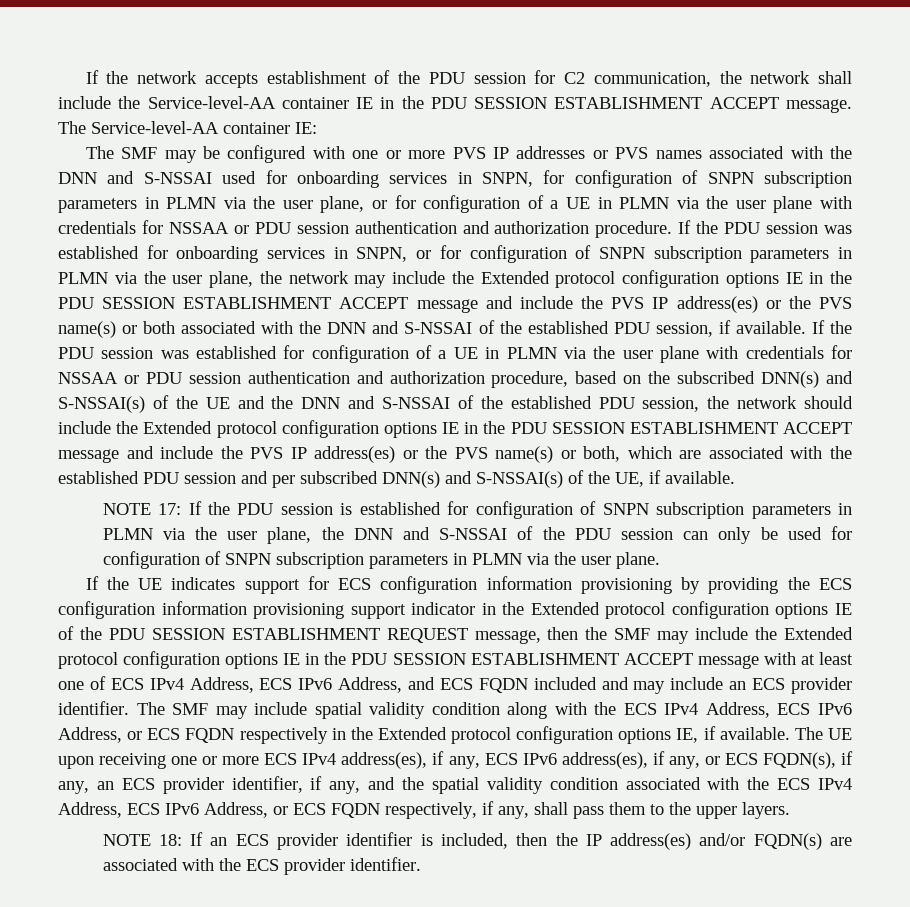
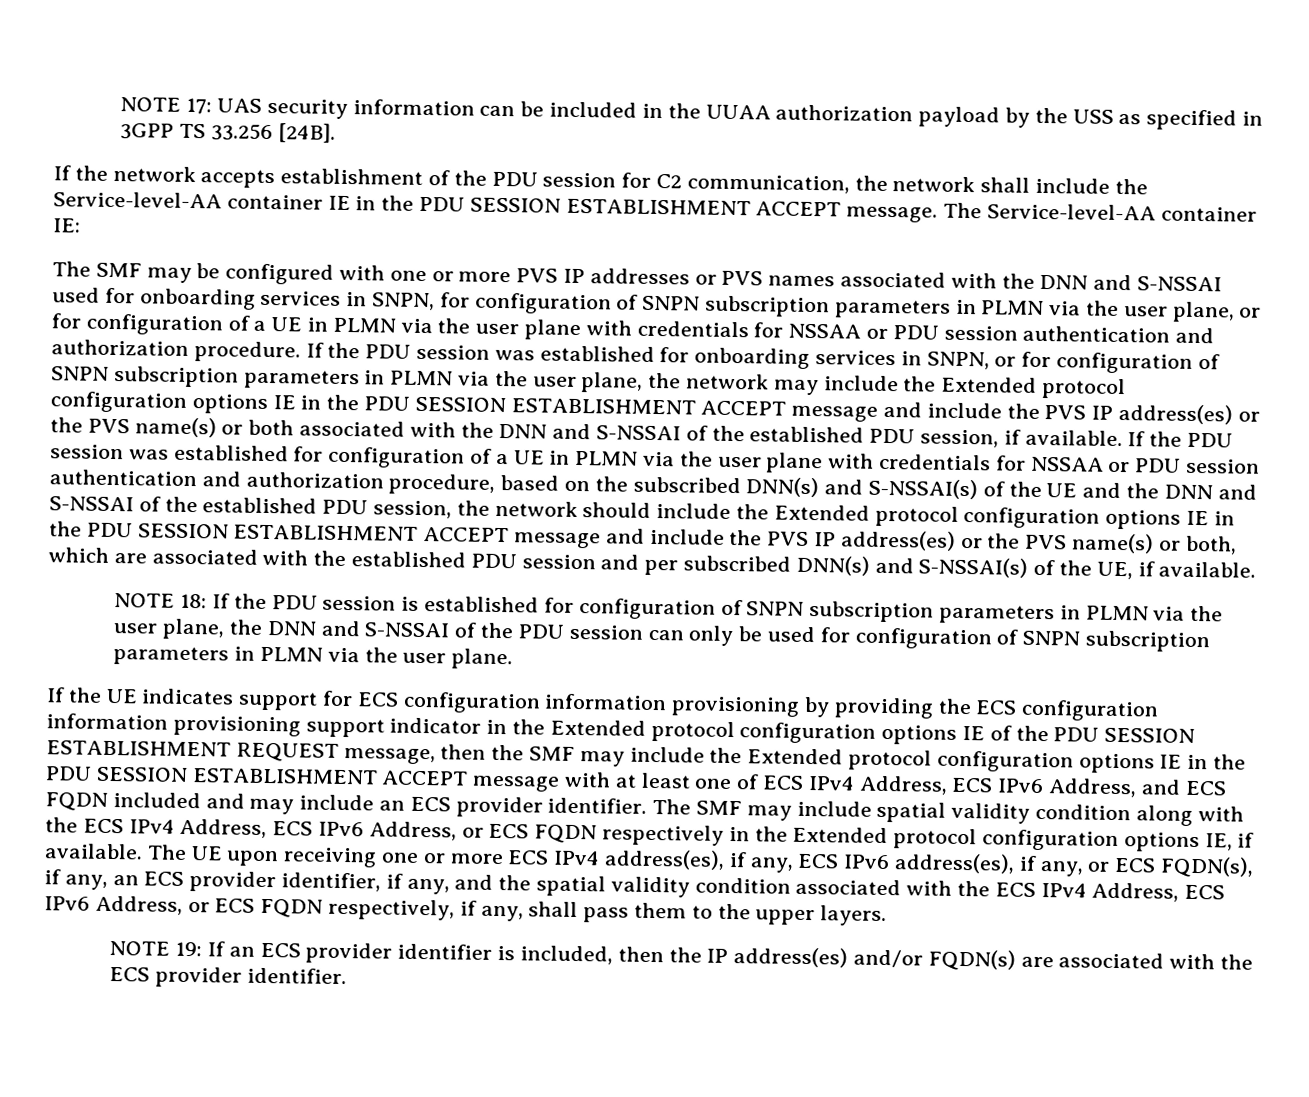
+ NOTE 17: UAS security information can be included in the UUAA authorization payload by the USS as specified in 3GPP TS 33.256 [24B].
- NOTE 17: If the PDU session is established for configuration of SNPN subscription parameters in PLMN via the user plane, the DNN and S-NSSAI of the PDU session can only be used for configuration of SNPN subscription parameters in PLMN via the user plane.
+ NOTE 18: If the PDU session is established for configuration of SNPN subscription parameters in PLMN via the user plane, the DNN and S-NSSAI of the PDU session can only be used for configuration of SNPN subscription parameters in PLMN via the user plane.
- NOTE 18: If an ECS provider identifier is included, then the IP address(es) and/or FQDN(s) are associated with the ECS provider identifier.
+ NOTE 19: If an ECS provider identifier is included, then the IP address(es) and/or FQDN(s) are associated with the ECS provider identifier.

